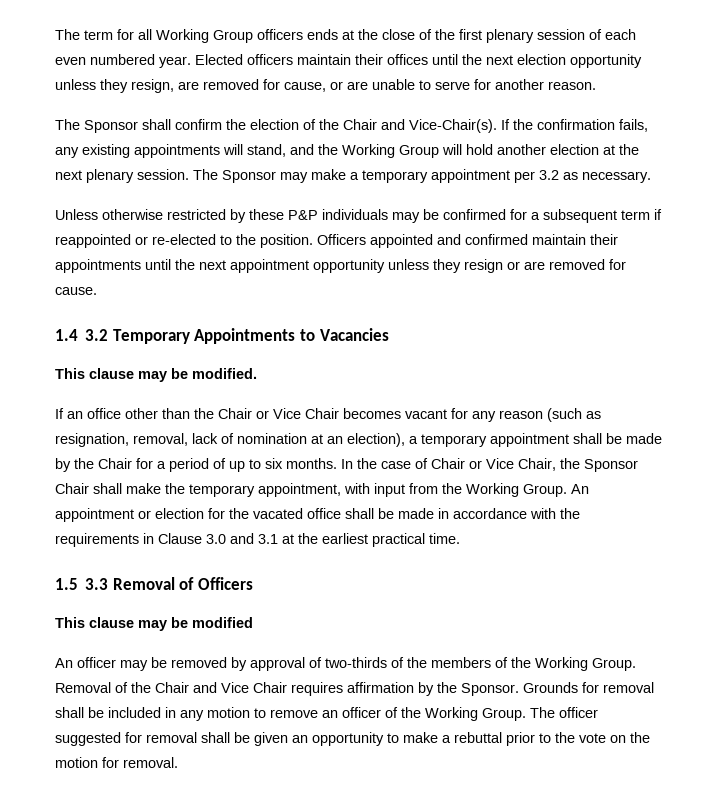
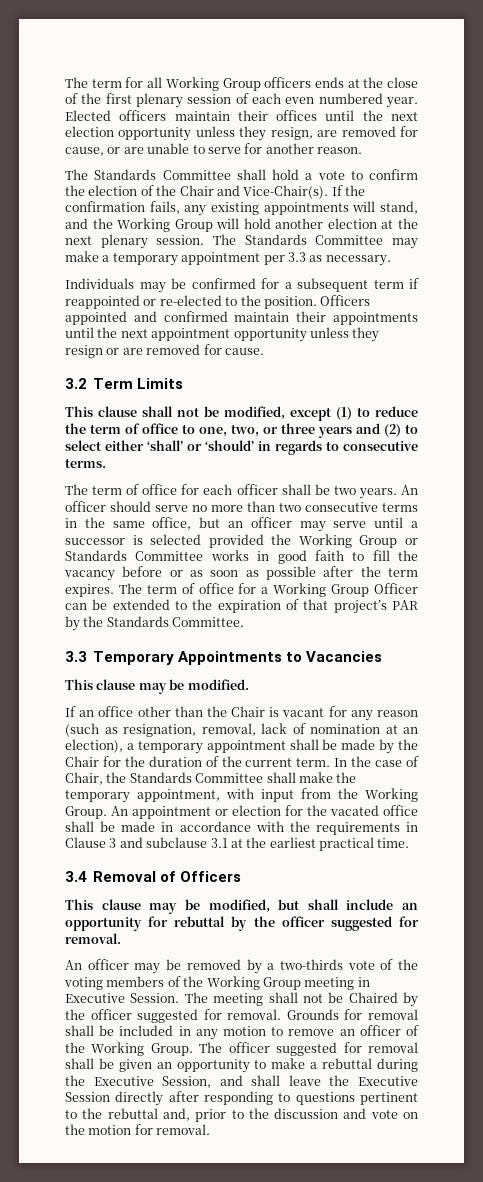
- The Sponsor shall confirm the election of the Chair and Vice-Chair(s).
+ The Standards Committee shall hold a vote to confirm the election of the Chair and Vice-Chair(s).
- The Sponsor may make a temporary appointment per 3.2 as necessary.
+ The Standards Committee may make a temporary appointment per 3.3 as necessary.
- Unless otherwise restricted by these P&P individuals may be confirmed for a subsequent term if reappointed or re-elected to the position.
+ Individuals may be confirmed for a subsequent term if reappointed or re-elected to the position.
- 1.4 3.2 Temporary Appointments to Vacancies
+ 3.2 Term Limits
+ This clause shall not be modified, except (1) to reduce the term of office to one, two, or three years and (2) to select either ‘shall’ or ‘should’ in regards to consecutive terms.
+ The term of office for each officer shall be two years. An officer should serve no more than two consecutive terms in the same office, but an officer may serve until a successor is selected provided the Working Group or Standards Committee works in good faith to fill the vacancy before or as soon as possible after the term expires. The term of office for a Working Group Officer can be extended to the expiration of that project’s PAR by the Standards Committee.
+ 3.3 Temporary Appointments to Vacancies
- If an office other than the Chair or Vice Chair becomes vacant for any reason (such as resignation, removal, lack of nomination at an election), a temporary appointment shall be made by the Chair for a period of up to six months. In the case of Chair or Vice Chair, the Sponsor Chair shall make the temporary appointment, with input from the Working Group.
+ If an office other than the Chair is vacant for any reason (such as resignation, removal, lack of nomination at an election), a temporary appointment shall be made by the Chair for the duration of the current term. In the case of Chair, the Standards Committee shall make the temporary appointment, with input from the Working Group.
- An appointment or election for the vacated office shall be made in accordance with the requirements in Clause 3.0 and 3.1 at the earliest practical time.
+ An appointment or election for the vacated office shall be made in accordance with the requirements in Clause 3 and subclause 3.1 at the earliest practical time.
- 1.5 3.3 Removal of Officers
+ 3.4 Removal of Officers
- This clause may be modified
+ This clause may be modified, but shall include an opportunity for rebuttal by the officer suggested for removal.
- An officer may be removed by approval of two-thirds of the members of the Working Group. Removal of the Chair and Vice Chair requires affirmation by the Sponsor.
+ An officer may be removed by a two-thirds vote of the voting members of the Working Group meeting in Executive Session. The meeting shall not be Chaired by the officer suggested for removal.
- The officer suggested for removal shall be given an opportunity to make a rebuttal prior to the vote on the motion for removal.
+ The officer suggested for removal shall be given an opportunity to make a rebuttal during the Executive Session, and shall leave the Executive Session directly after responding to questions pertinent to the rebuttal and, prior to the discussion and vote on the motion for removal.

